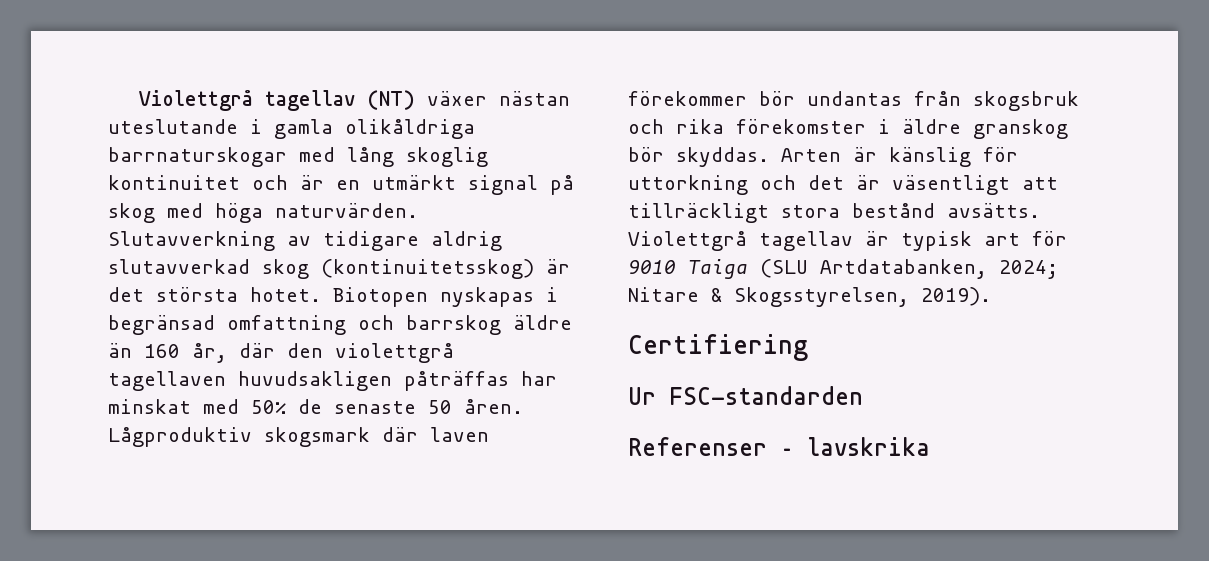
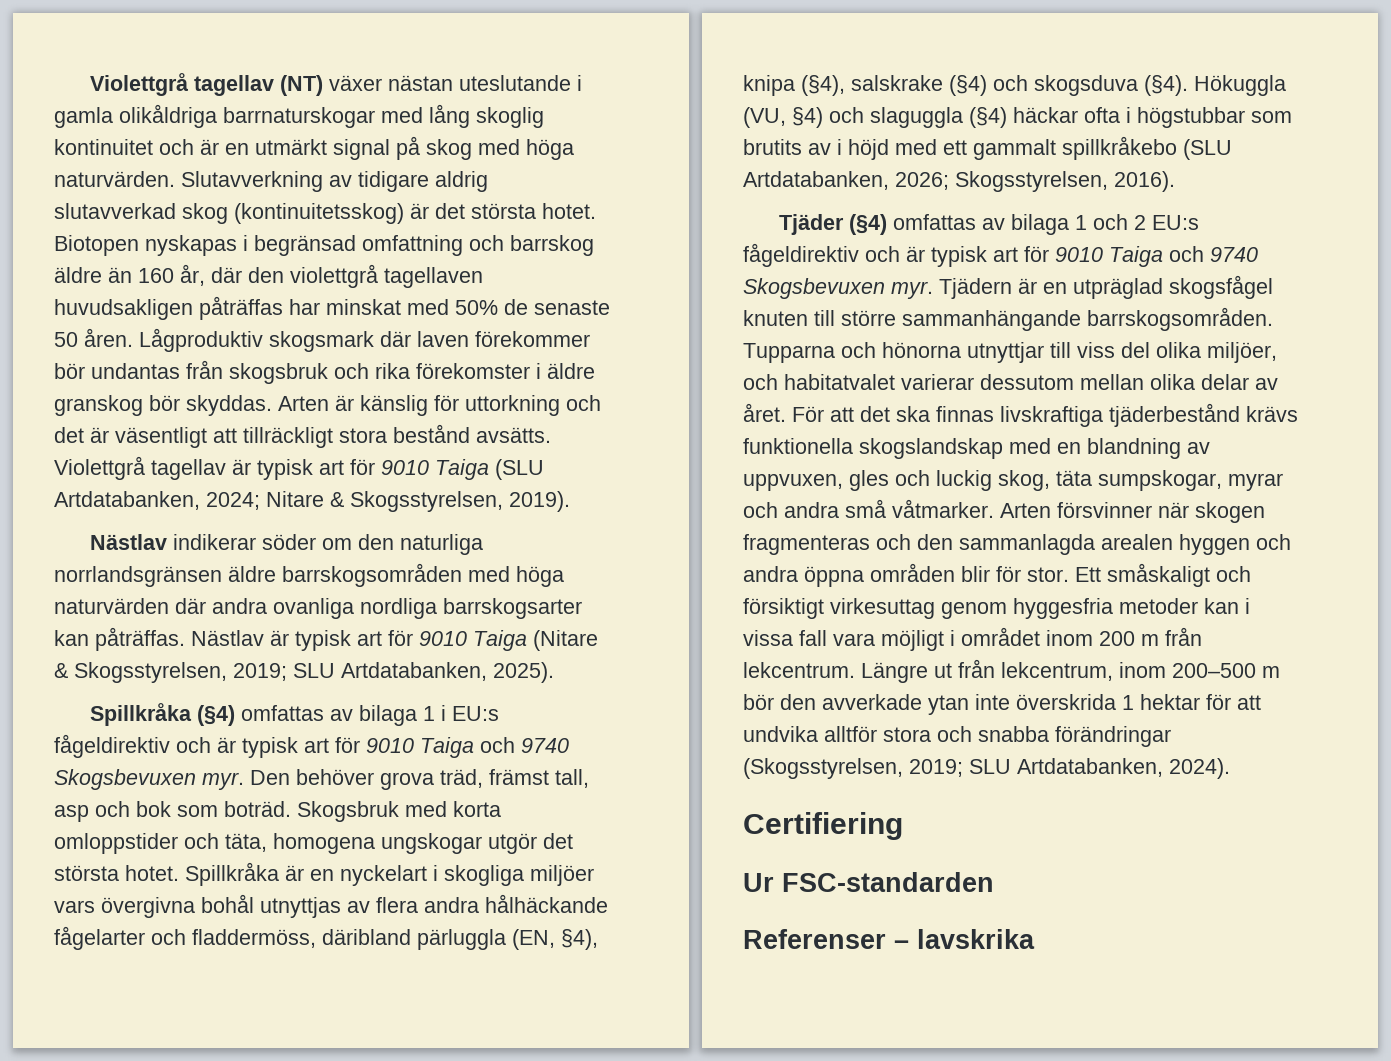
+ Nästlav indikerar söder om den naturliga norrlandsgränsen äldre barrskogsområden med höga naturvärden där andra ovanliga nordliga barrskogsarter kan påträffas. Nästlav är typisk art för 9010 Taiga (Nitare & Skogsstyrelsen, 2019; SLU Artdatabanken, 2025).
+ Spillkråka (§4) omfattas av bilaga 1 i EU:s fågeldirektiv och är typisk art för 9010 Taiga och 9740 Skogsbevuxen myr. Den behöver grova träd, främst tall, asp och bok som boträd. Skogsbruk med korta omloppstider och täta, homogena ungskogar utgör det största hotet. Spillkråka är en nyckelart i skogliga miljöer vars övergivna bohål utnyttjas av flera andra hålhäckande fågelarter och fladdermöss, däribland pärluggla (EN, §4), knipa (§4), salskrake (§4) och skogsduva (§4). Hökuggla (VU, §4) och slaguggla (§4) häckar ofta i högstubbar som brutits av i höjd med ett gammalt spillkråkebo (SLU Artdatabanken, 2026; Skogsstyrelsen, 2016).
+ Tjäder (§4) omfattas av bilaga 1 och 2 EU:s fågeldirektiv och är typisk art för 9010 Taiga och 9740 Skogsbevuxen myr. Tjädern är en utpräglad skogsfågel knuten till större sammanhängande barrskogsområden. Tupparna och hönorna utnyttjar till viss del olika miljöer, och habitatvalet varierar dessutom mellan olika delar av året. För att det ska finnas livskraftiga tjäderbestånd krävs funktionella skogslandskap med en blandning av uppvuxen, gles och luckig skog, täta sumpskogar, myrar och andra små våtmarker. Arten försvinner när skogen fragmenteras och den sammanlagda arealen hyggen och andra öppna områden blir för stor. Ett småskaligt och försiktigt virkesuttag genom hyggesfria metoder kan i vissa fall vara möjligt i området inom 200 m från lekcentrum. Längre ut från lekcentrum, inom 200–500 m bör den avverkade ytan inte överskrida 1 hektar för att undvika alltför stora och snabba förändringar (Skogsstyrelsen, 2019; SLU Artdatabanken, 2024).

